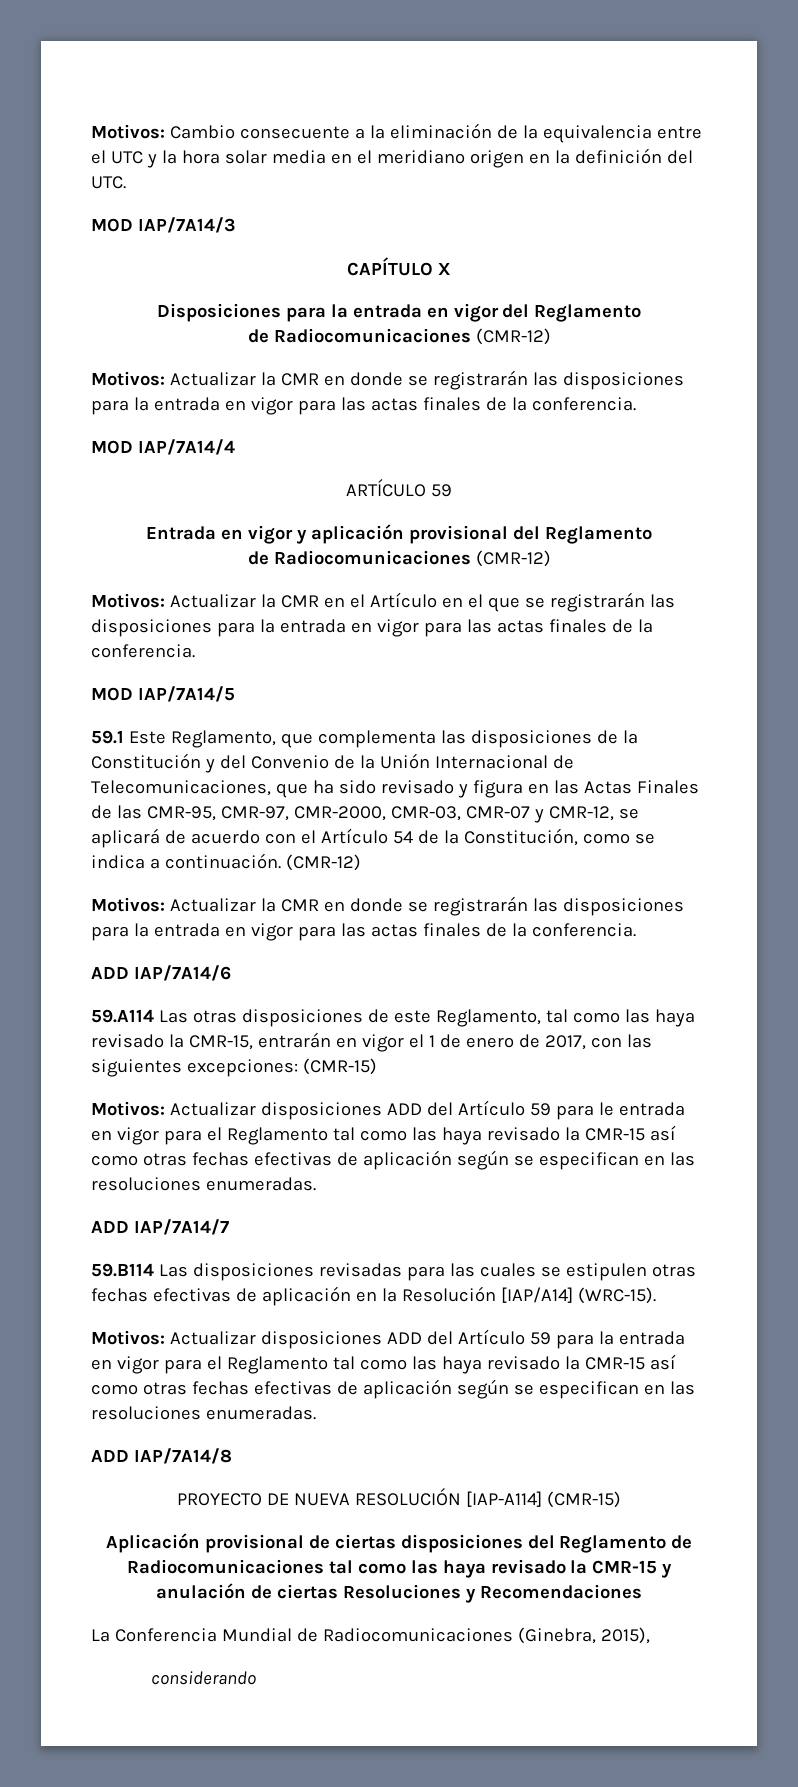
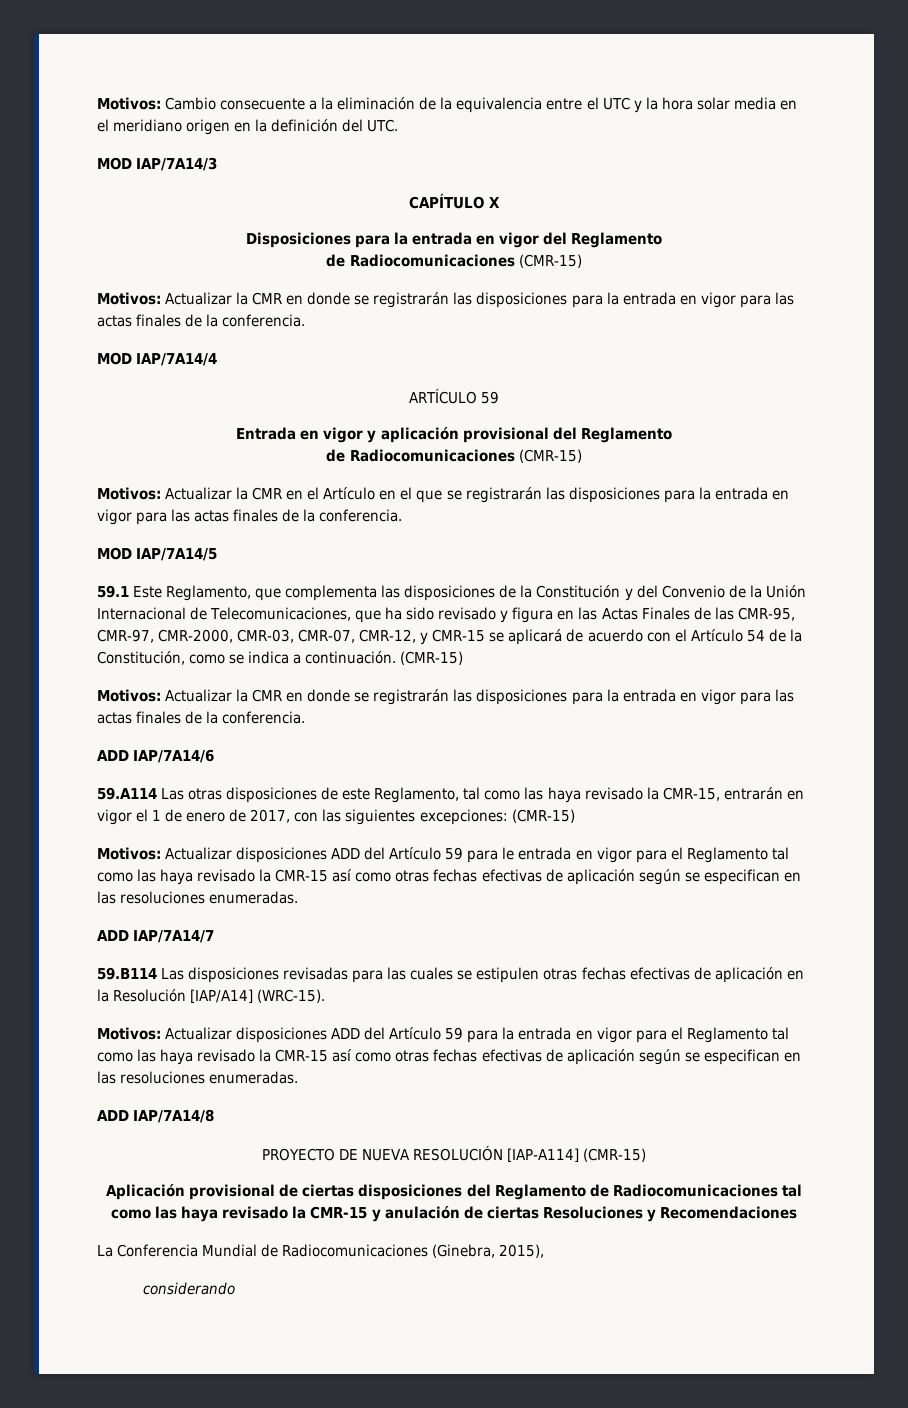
  Disposiciones para la entrada en vigor del Reglamento
- de Radiocomunicaciones (CMR-12)
+ de Radiocomunicaciones (CMR-15)
  Entrada en vigor y aplicación provisional del Reglamento
- de Radiocomunicaciones (CMR-12)
+ de Radiocomunicaciones (CMR-15)
- 59.1 Este Reglamento, que complementa las disposiciones de la Constitución y del Convenio de la Unión Internacional de Telecomunicaciones, que ha sido revisado y figura en las Actas Finales de las CMR-95, CMR-97, CMR-2000, CMR-03, CMR-07 y CMR-12, se aplicará de acuerdo con el Artículo 54 de la Constitución, como se indica a continuación. (CMR-12)
+ 59.1 Este Reglamento, que complementa las disposiciones de la Constitución y del Convenio de la Unión Internacional de Telecomunicaciones, que ha sido revisado y figura en las Actas Finales de las CMR-95, CMR-97, CMR-2000, CMR-03, CMR-07, CMR-12, y CMR-15 se aplicará de acuerdo con el Artículo 54 de la Constitución, como se indica a continuación. (CMR-15)

